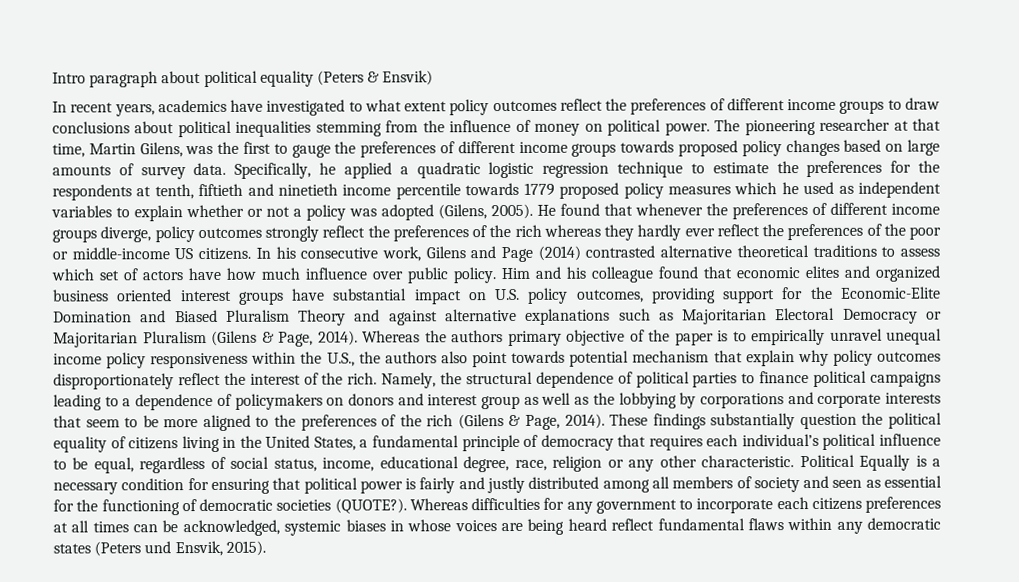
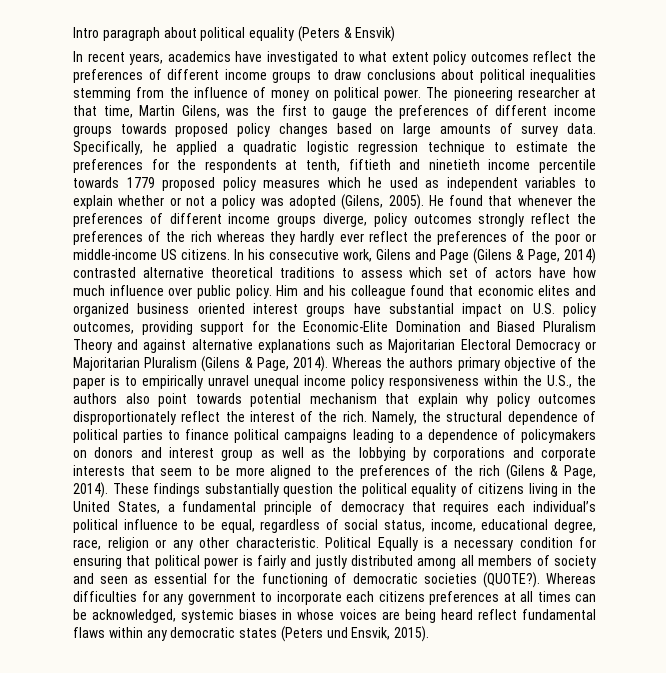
- In his consecutive work, Gilens and Page (2014) contrasted alternative theoretical traditions to assess which set of actors have how much influence over public policy.
+ In his consecutive work, Gilens and Page (Gilens & Page, 2014) contrasted alternative theoretical traditions to assess which set of actors have how much influence over public policy.

